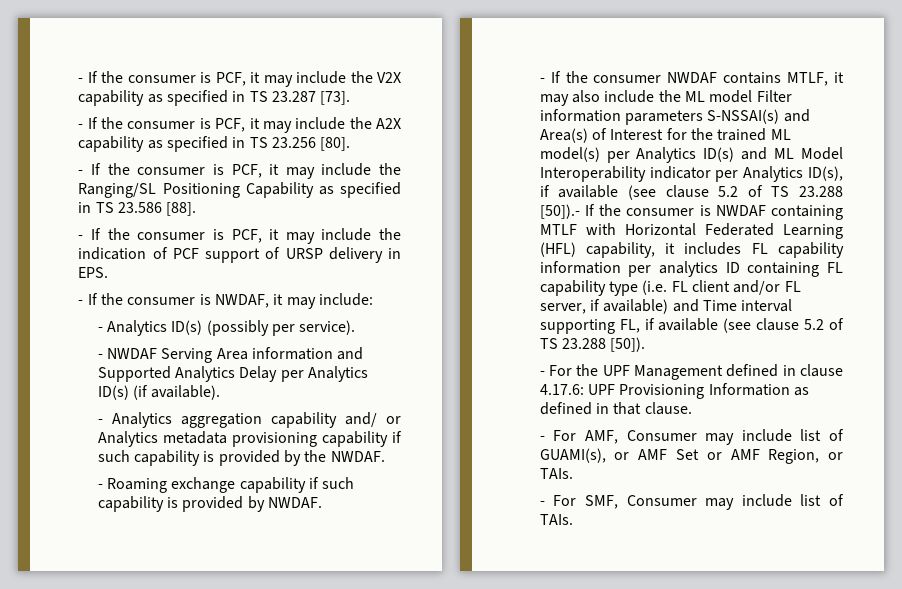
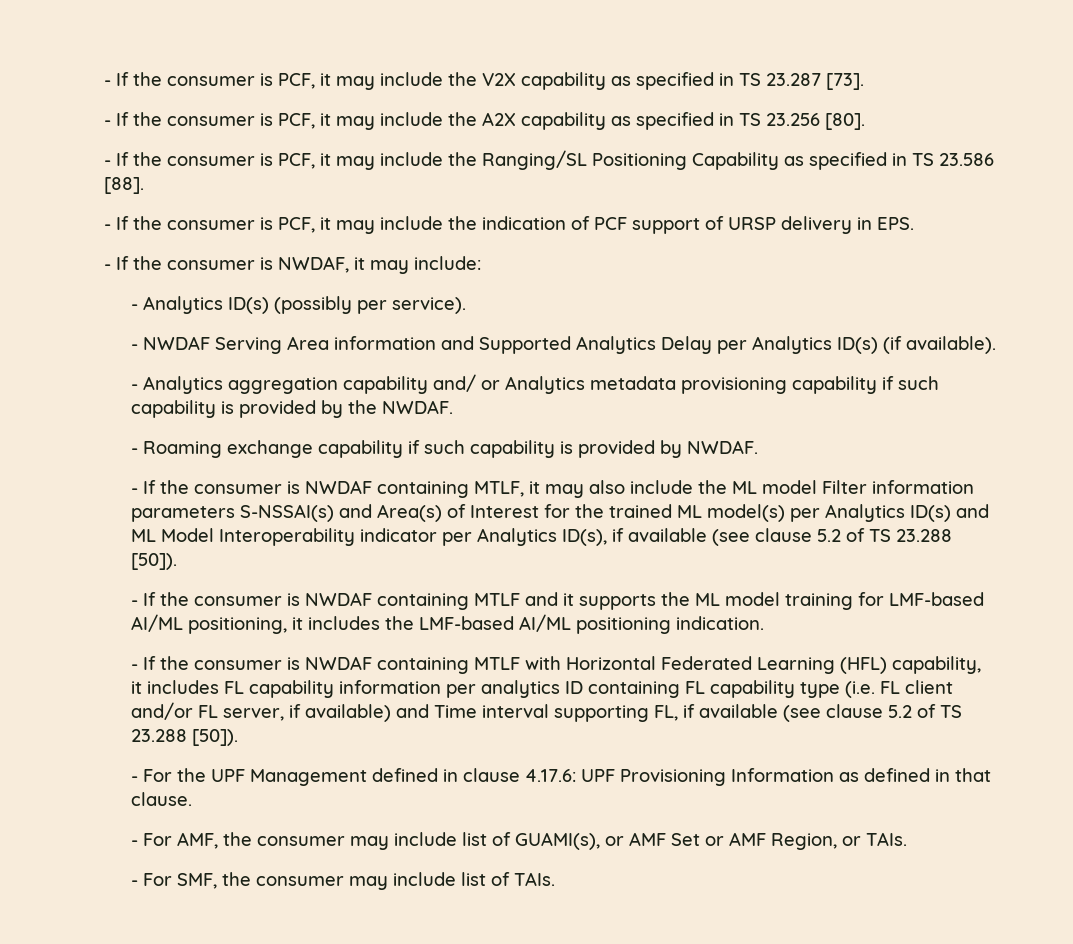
- - If the consumer NWDAF contains MTLF, it may also include the ML model Filter information parameters S-NSSAI(s) and Area(s) of Interest for the trained ML model(s) per Analytics ID(s) and ML Model Interoperability indicator per Analytics ID(s), if available (see clause 5.2 of TS 23.288 [50]).- If the consumer is NWDAF containing MTLF with Horizontal Federated Learning (HFL) capability, it includes FL capability information per analytics ID containing FL capability type (i.e. FL client and/or FL server, if available) and Time interval supporting FL, if available (see clause 5.2 of TS 23.288 [50]).
+ - If the consumer is NWDAF containing MTLF, it may also include the ML model Filter information parameters S-NSSAI(s) and Area(s) of Interest for the trained ML model(s) per Analytics ID(s) and ML Model Interoperability indicator per Analytics ID(s), if available (see clause 5.2 of TS 23.288 [50]).
+ - If the consumer is NWDAF containing MTLF and it supports the ML model training for LMF-based AI/ML positioning, it includes the LMF-based AI/ML positioning indication.
+ - If the consumer is NWDAF containing MTLF with Horizontal Federated Learning (HFL) capability, it includes FL capability information per analytics ID containing FL capability type (i.e. FL client and/or FL server, if available) and Time interval supporting FL, if available (see clause 5.2 of TS 23.288 [50]).
- - For AMF, Consumer may include list of GUAMI(s), or AMF Set or AMF Region, or TAIs.
+ - For AMF, the consumer may include list of GUAMI(s), or AMF Set or AMF Region, or TAIs.
- - For SMF, Consumer may include list of TAIs.
+ - For SMF, the consumer may include list of TAIs.

